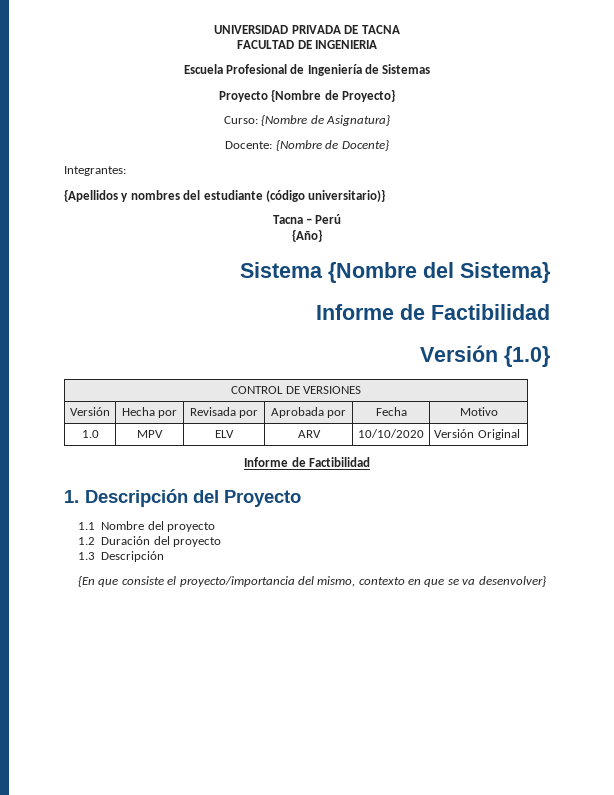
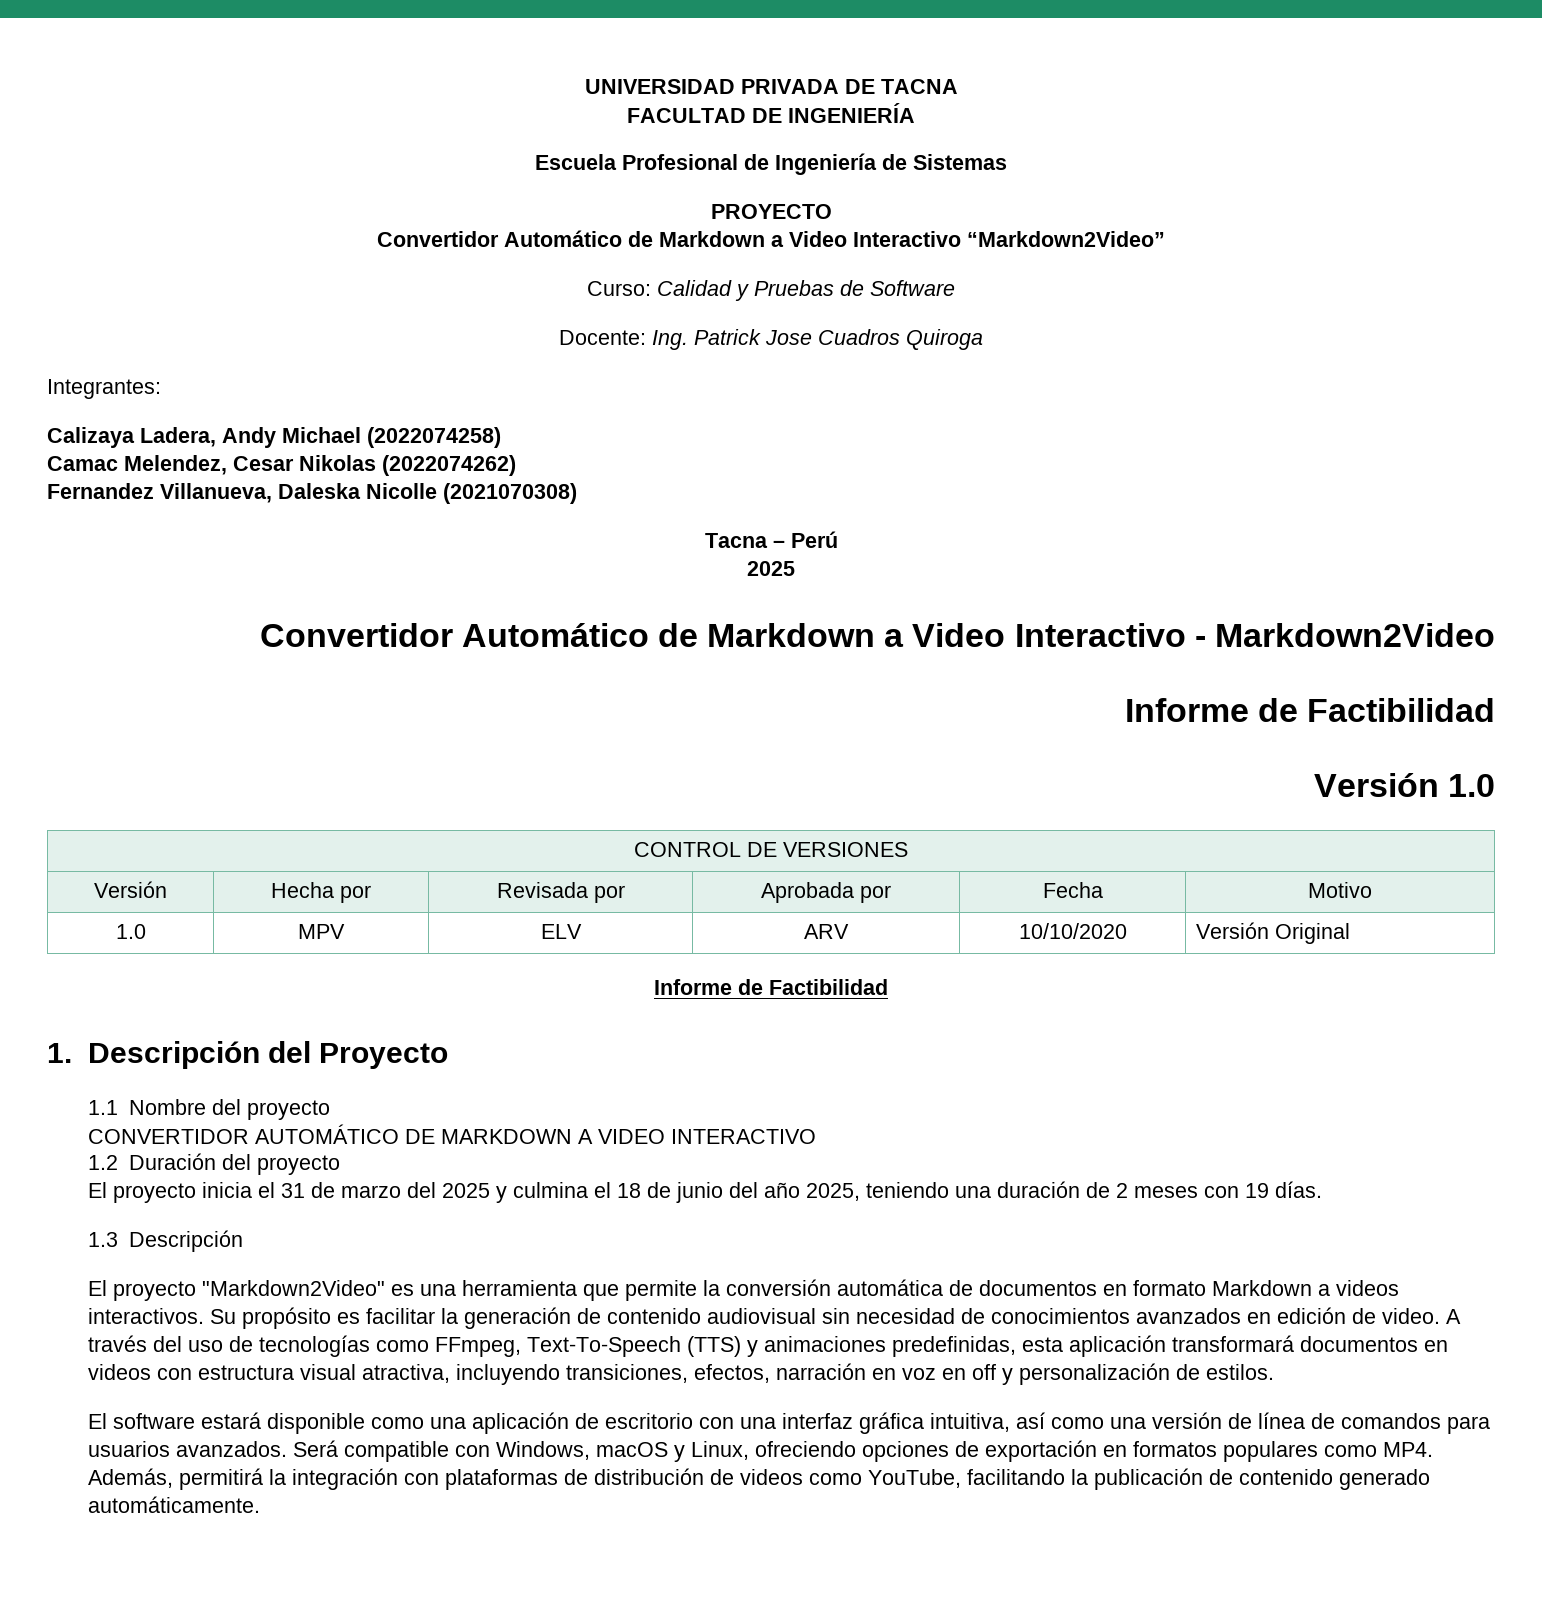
- FACULTAD DE INGENIERIA
+ FACULTAD DE INGENIERÍA
- Proyecto {Nombre de Proyecto}
- Curso: {Nombre de Asignatura}
- Docente: {Nombre de Docente}
+ PROYECTO
+ Convertidor Automático de Markdown a Video Interactivo “Markdown2Video”
+ Curso: Calidad y Pruebas de Software
+ Docente: Ing. Patrick Jose Cuadros Quiroga
  Integrantes:
- {Apellidos y nombres del estudiante (código universitario)}
+ Calizaya Ladera, Andy Michael (2022074258)
+ Camac Melendez, Cesar Nikolas (2022074262)
+ Fernandez Villanueva, Daleska Nicolle (2021070308)
  Tacna – Perú
- {Año}
- Sistema {Nombre del Sistema}
+ 2025
+ Convertidor Automático de Markdown a Video Interactivo - Markdown2Video
- Versión {1.0}
+ Versión 1.0
+ CONVERTIDOR AUTOMÁTICO DE MARKDOWN A VIDEO INTERACTIVO
  1.2 Duración del proyecto
+ El proyecto inicia el 31 de marzo del 2025 y culmina el 18 de junio del año 2025, teniendo una duración de 2 meses con 19 días.
  1.3 Descripción
- {En que consiste el proyecto/importancia del mismo, contexto en que se va desenvolver}
+ El proyecto "Markdown2Video" es una herramienta que permite la conversión automática de documentos en formato Markdown a videos interactivos. Su propósito es facilitar la generación de contenido audiovisual sin necesidad de conocimientos avanzados en edición de video. A través del uso de tecnologías como FFmpeg, Text-To-Speech (TTS) y animaciones predefinidas, esta aplicación transformará documentos en videos con estructura visual atractiva, incluyendo transiciones, efectos, narración en voz en off y personalización de estilos.
+ El software estará disponible como una aplicación de escritorio con una interfaz gráfica intuitiva, así como una versión de línea de comandos para usuarios avanzados. Será compatible con Windows, macOS y Linux, ofreciendo opciones de exportación en formatos populares como MP4. Además, permitirá la integración con plataformas de distribución de videos como YouTube, facilitando la publicación de contenido generado automáticamente.

